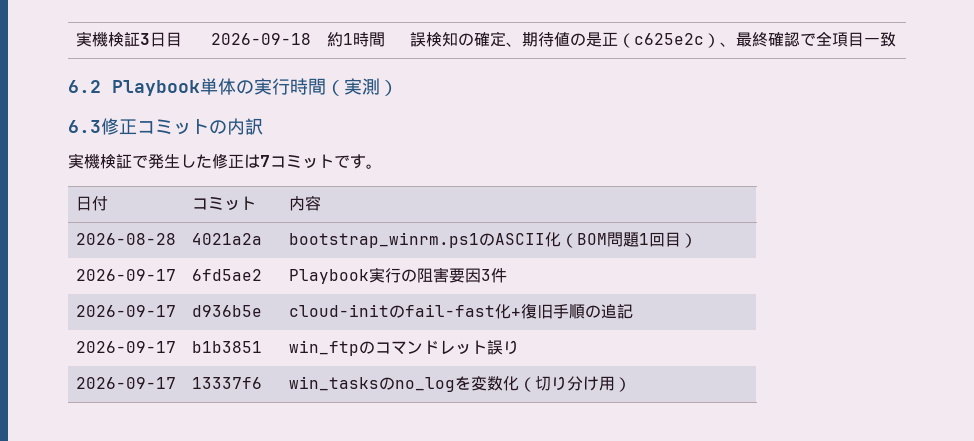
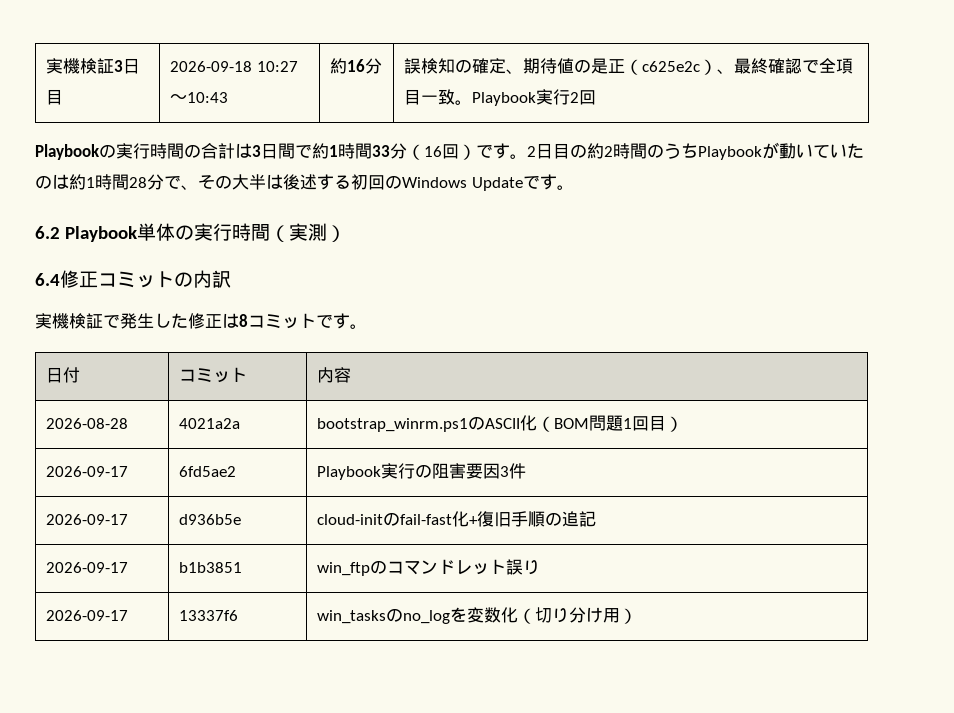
- 実機検証3日目 | 2026-09-18 | 約1時間 | 誤検知の確定、期待値の是正（c625e2c）、最終確認で全項目一致
+ 実機検証3日目 | 2026-09-18 10:27〜10:43 | 約16分 | 誤検知の確定、期待値の是正（c625e2c）、最終確認で全項目一致。Playbook実行2回
+ Playbookの実行時間の合計は3日間で約1時間33分（16回）です。2日目の約2時間のうちPlaybookが動いていたのは約1時間28分で、その大半は後述する初回のWindows Updateです。
- 6.3修正コミットの内訳
+ 6.4修正コミットの内訳
- 実機検証で発生した修正は7コミットです。
+ 実機検証で発生した修正は8コミットです。

